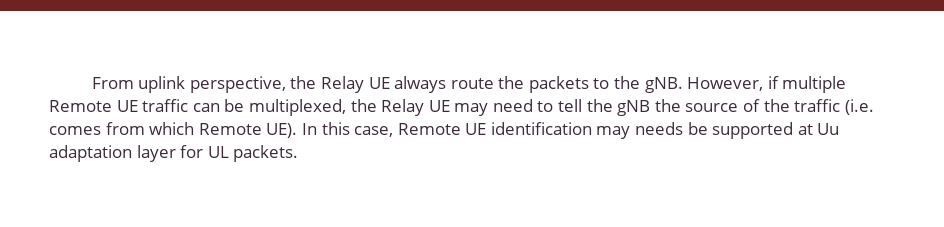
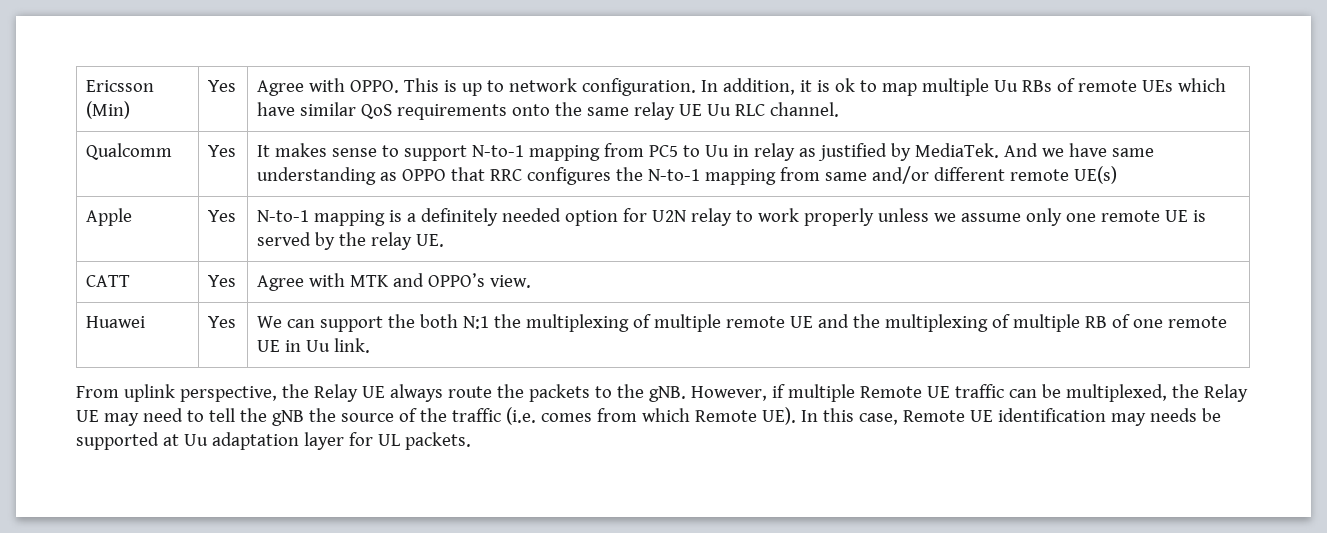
+ Ericsson (Min) | Yes | Agree with OPPO. This is up to network configuration. In addition, it is ok to map multiple Uu RBs of remote UEs which have similar QoS requirements onto the same relay UE Uu RLC channel.
+ Qualcomm | Yes | It makes sense to support N-to-1 mapping from PC5 to Uu in relay as justified by MediaTek. And we have same understanding as OPPO that RRC configures the N-to-1 mapping from same and/or different remote UE(s)
+ Apple | Yes | N-to-1 mapping is a definitely needed option for U2N relay to work properly unless we assume only one remote UE is served by the relay UE.
+ CATT | Yes | Agree with MTK and OPPO’s view.
+ Huawei | Yes | We can support the both N:1 the multiplexing of multiple remote UE and the multiplexing of multiple RB of one remote UE in Uu link.

